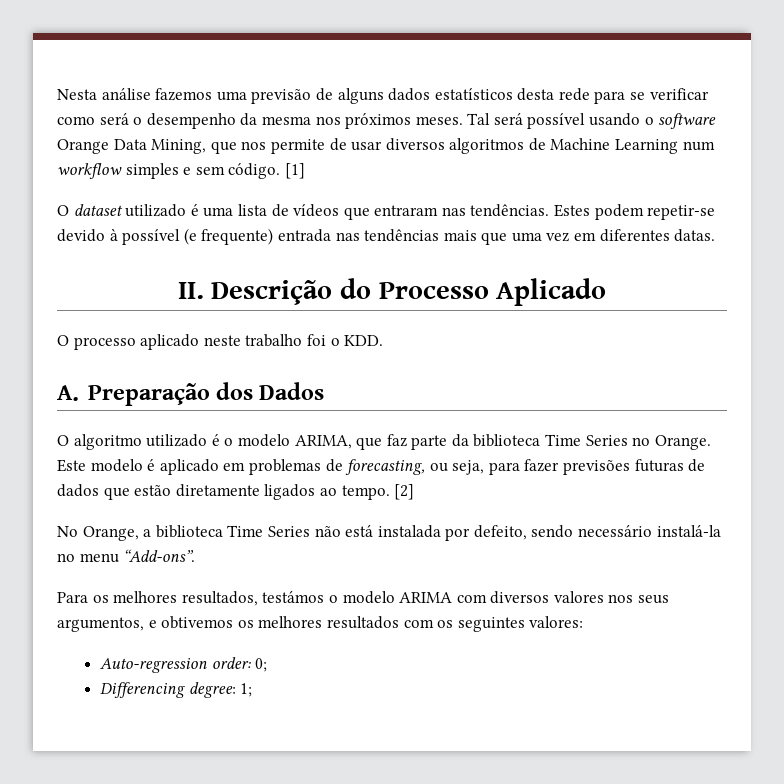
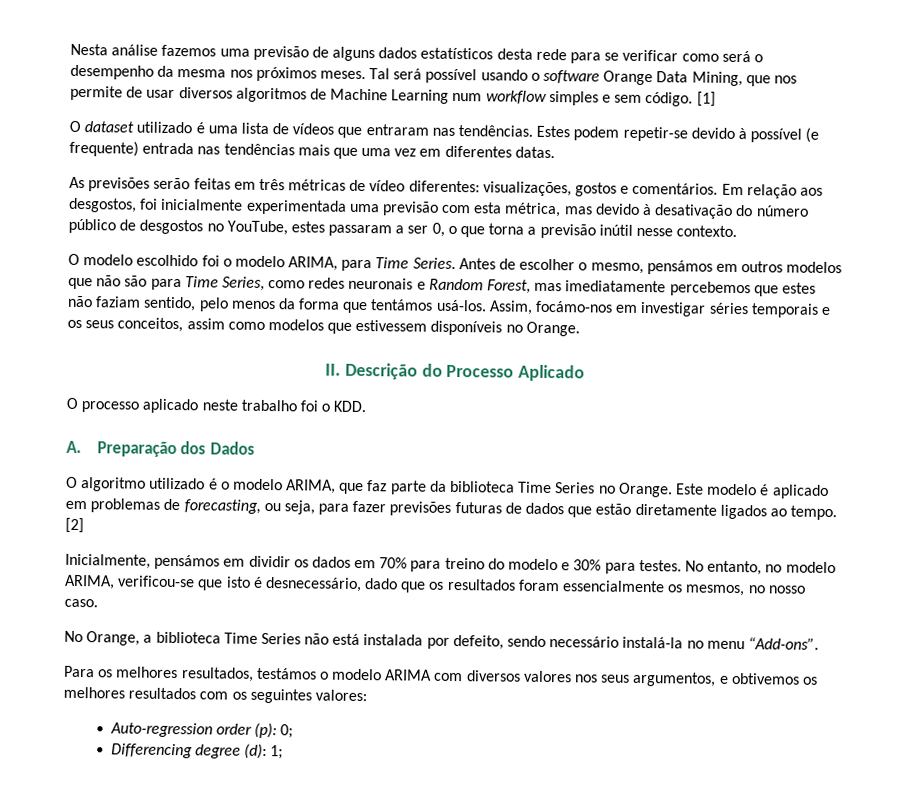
+ As previsões serão feitas em três métricas de vídeo diferentes: visualizações, gostos e comentários. Em relação aos desgostos, foi inicialmente experimentada uma previsão com esta métrica, mas devido à desativação do número público de desgostos no YouTube, estes passaram a ser 0, o que torna a previsão inútil nesse contexto.
+ O modelo escolhido foi o modelo ARIMA, para Time Series. Antes de escolher o mesmo, pensámos em outros modelos que não são para Time Series, como redes neuronais e Random Forest, mas imediatamente percebemos que estes não faziam sentido, pelo menos da forma que tentámos usá-los. Assim, focámo-nos em investigar séries temporais e os seus conceitos, assim como modelos que estivessem disponíveis no Orange.
+ Inicialmente, pensámos em dividir os dados em 70% para treino do modelo e 30% para testes. No entanto, no modelo ARIMA, verificou-se que isto é desnecessário, dado que os resultados foram essencialmente os mesmos, no nosso caso.
- Auto-regression order: 0;
+ Auto-regression order (p): 0;
- Differencing degree: 1;
+ Differencing degree (d): 1;

